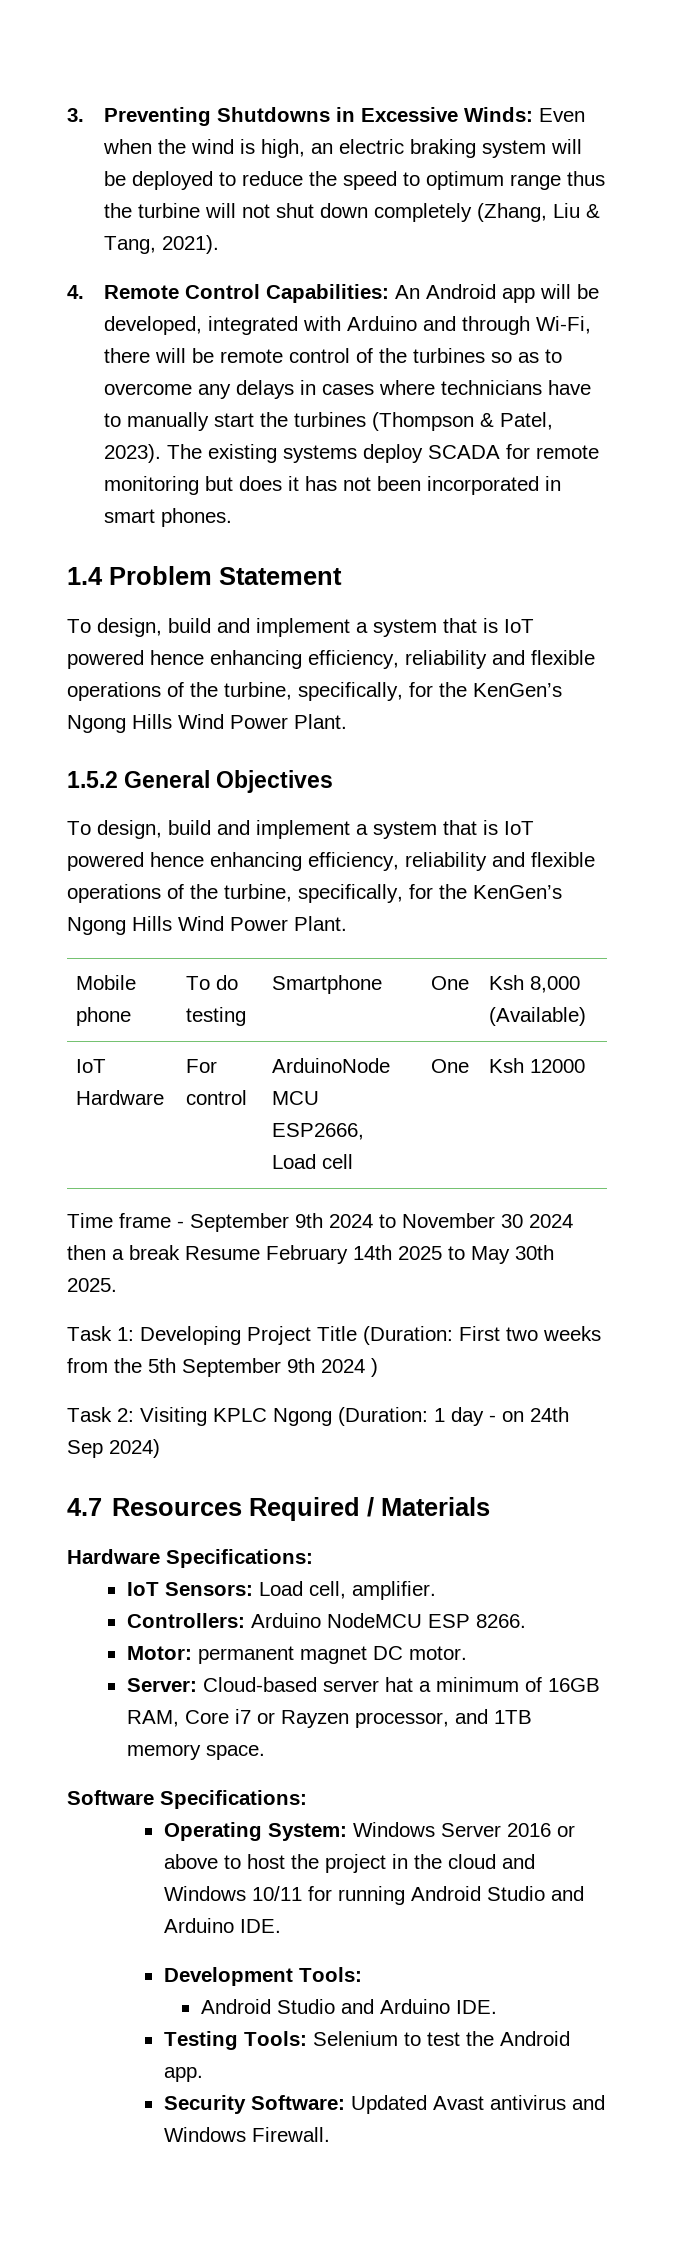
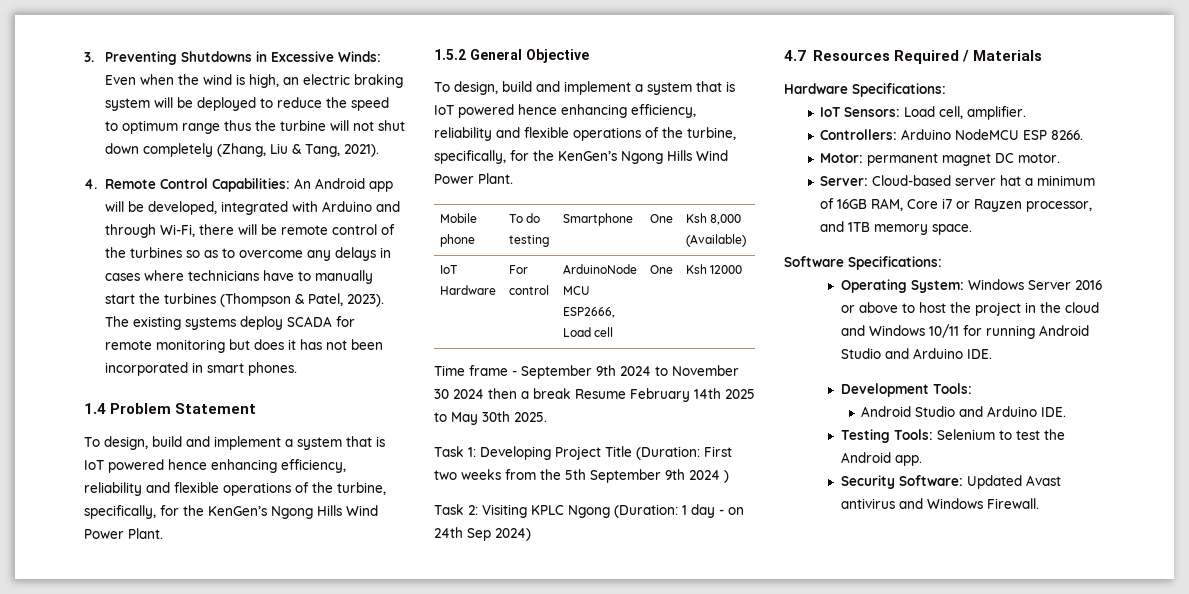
- 1.5.2 General Objectives
+ 1.5.2 General Objective

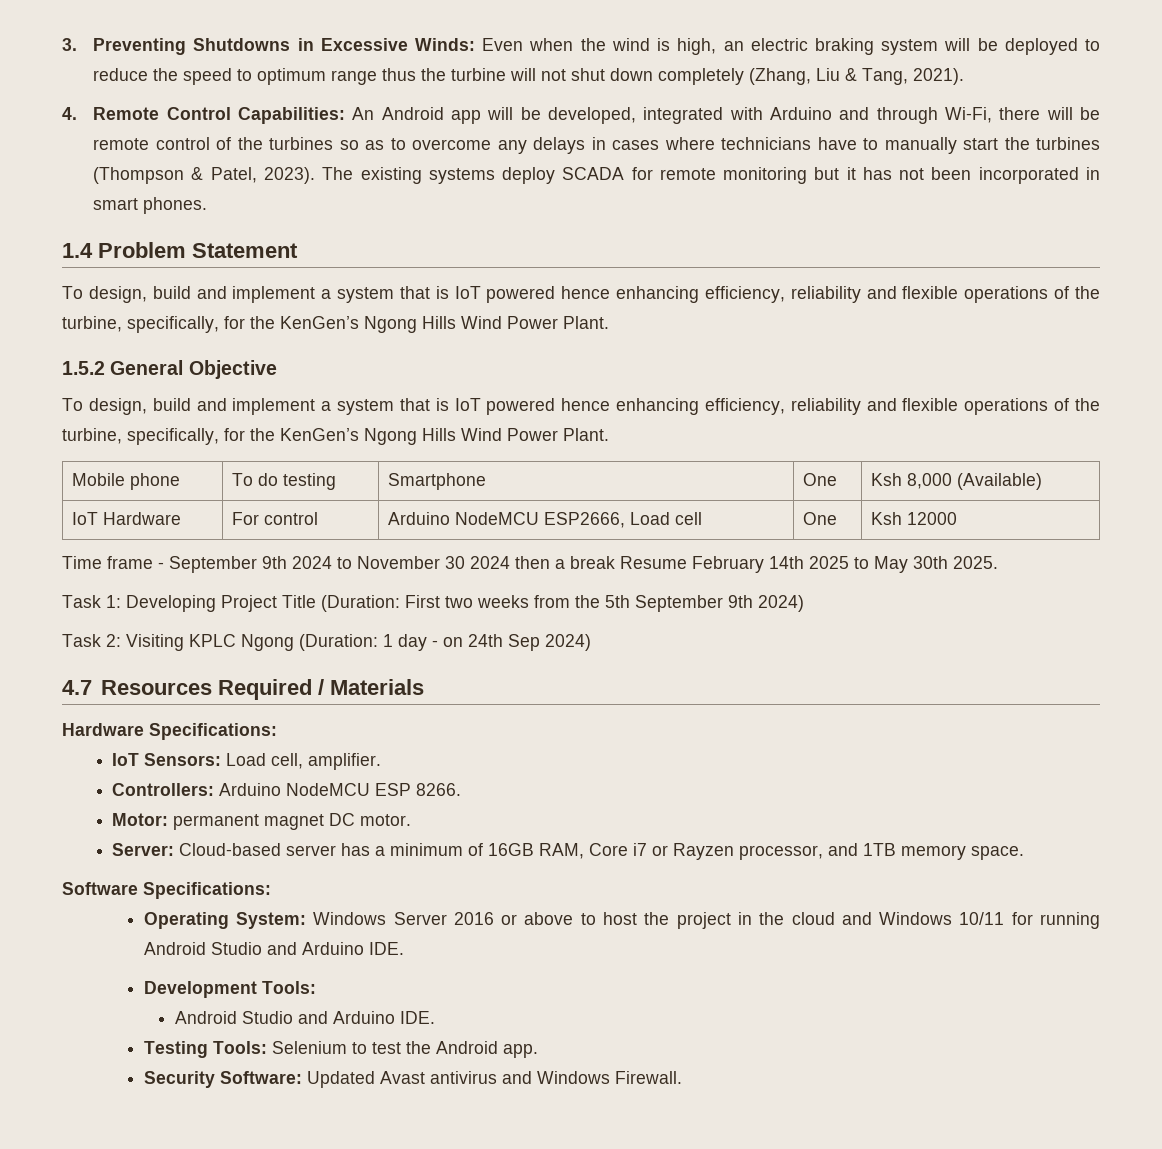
- The existing systems deploy SCADA for remote monitoring but does it has not been incorporated in smart phones.
+ The existing systems deploy SCADA for remote monitoring but it has not been incorporated in smart phones.
- IoT Hardware | For control | ArduinoNode MCU ESP2666, Load cell | One | Ksh 12000
+ IoT Hardware | For control | Arduino NodeMCU ESP2666, Load cell | One | Ksh 12000
- Task 1: Developing Project Title (Duration: First two weeks from the 5th September 9th 2024 )
+ Task 1: Developing Project Title (Duration: First two weeks from the 5th September 9th 2024)
- Server: Cloud-based server hat a minimum of 16GB RAM, Core i7 or Rayzen processor, and 1TB memory space.
+ Server: Cloud-based server has a minimum of 16GB RAM, Core i7 or Rayzen processor, and 1TB memory space.

